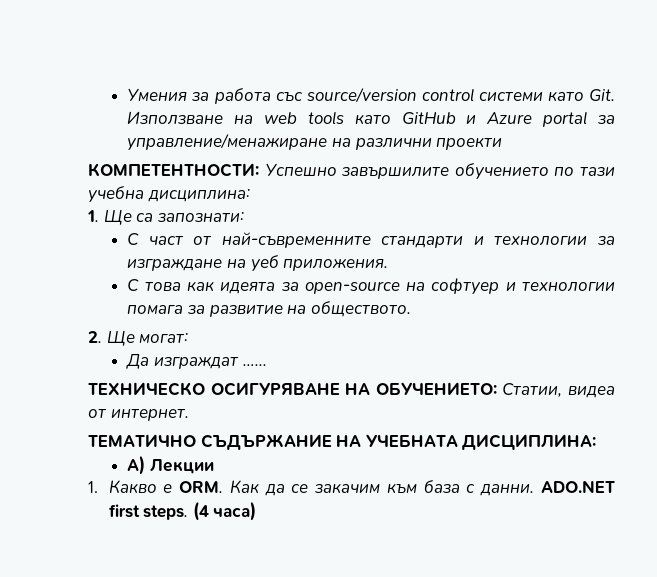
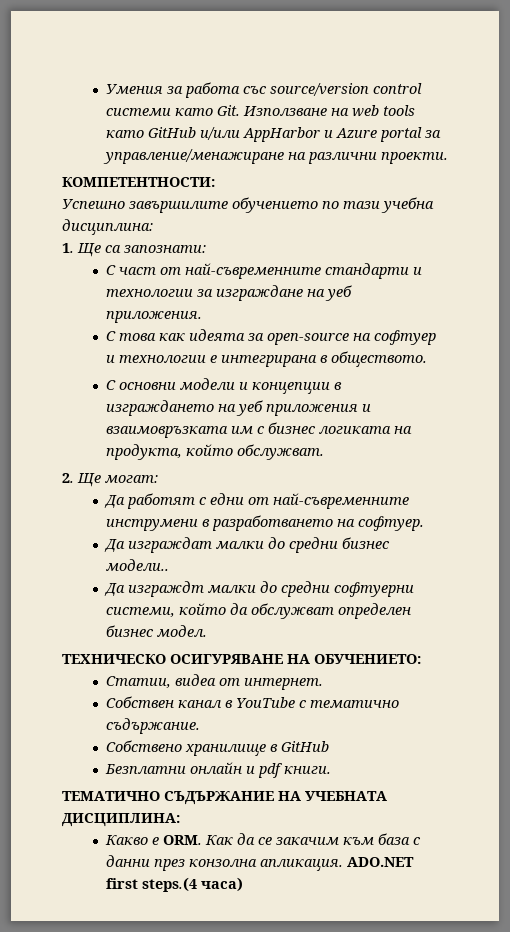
- Умения за работа със source/version control системи като Git. Използване на web tools като GitHub и Azure portal за управление/менажиране на различни проекти
+ Умения за работа със source/version control системи като Git. Използване на web tools като GitHub и/или AppHarbor и Azure portal за управление/менажиране на различни проекти.
- КОМПЕТЕНТНОСТИ: Успешно завършилите обучението по тази учебна дисциплина:
+ КОМПЕТЕНТНОСТИ:
+ Успешно завършилите обучението по тази учебна дисциплина:
- С това как идеята за open-source на софтуер и технологии помага за развитие на обществото.
+ С това как идеята за open-source на софтуер и технологии е интегрирана в обществото.
+ С основни модели и концепции в изграждането на уеб приложения и взаимовръзката им с бизнес логиката на продукта, който обслужват.
  2. Ще могат:
- Да изграждат …...
+ Да работят с едни от най-съвременните инструмени в разработването на софтуер.
+ Да изграждат малки до средни бизнес модели..
+ Да изграждт малки до средни софтуерни системи, който да обслужват определен бизнес модел.
- ТЕХНИЧЕСКО ОСИГУРЯВАНЕ НА ОБУЧЕНИЕТО: Статии, видеа от интернет.
+ ТЕХНИЧЕСКО ОСИГУРЯВАНЕ НА ОБУЧЕНИЕТО:
+ Статии, видеа от интернет.
+ Собствен канал в YouTube с тематично съдържание.
+ Собствено хранилище в GitHub
+ Безплатни онлайн и pdf книги.
- А) Лекции
- 1. Какво е ORM. Как да се закачим към база с данни. ADO.NET first steps. (4 часа)
+ Какво е ORM. Как да се закачим към база с данни през конзолна апликация. ADO.NET first steps.(4 часа)

